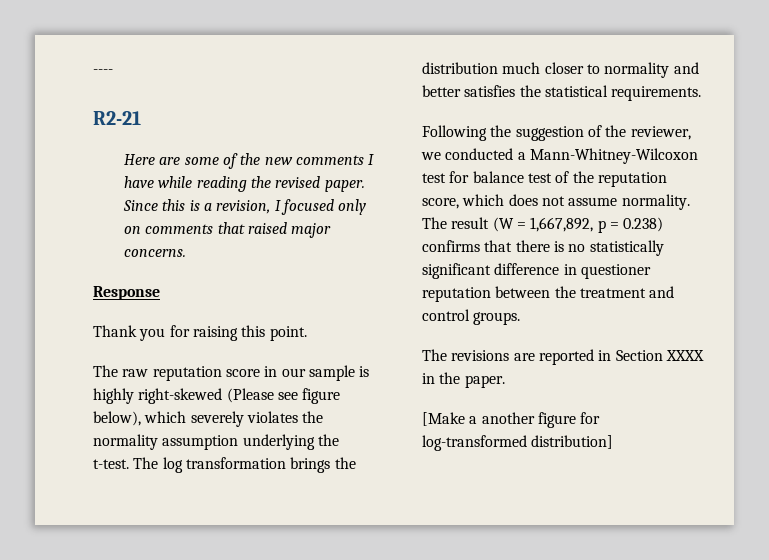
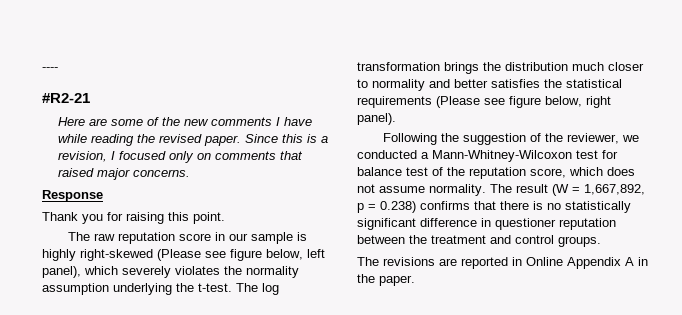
- R2-21
+ #R2-21
- The raw reputation score in our sample is highly right-skewed (Please see figure below), which severely violates the normality assumption underlying the t-test.
+ The raw reputation score in our sample is highly right-skewed (Please see figure below, left panel), which severely violates the normality assumption underlying the t-test.
- The log transformation brings the distribution much closer to normality and better satisfies the statistical requirements.
+ The log transformation brings the distribution much closer to normality and better satisfies the statistical requirements (Please see figure below, right panel).
- The revisions are reported in Section XXXX in the paper.
+ The revisions are reported in Online Appendix A in the paper.
- [Make a another figure for log-transformed distribution]

